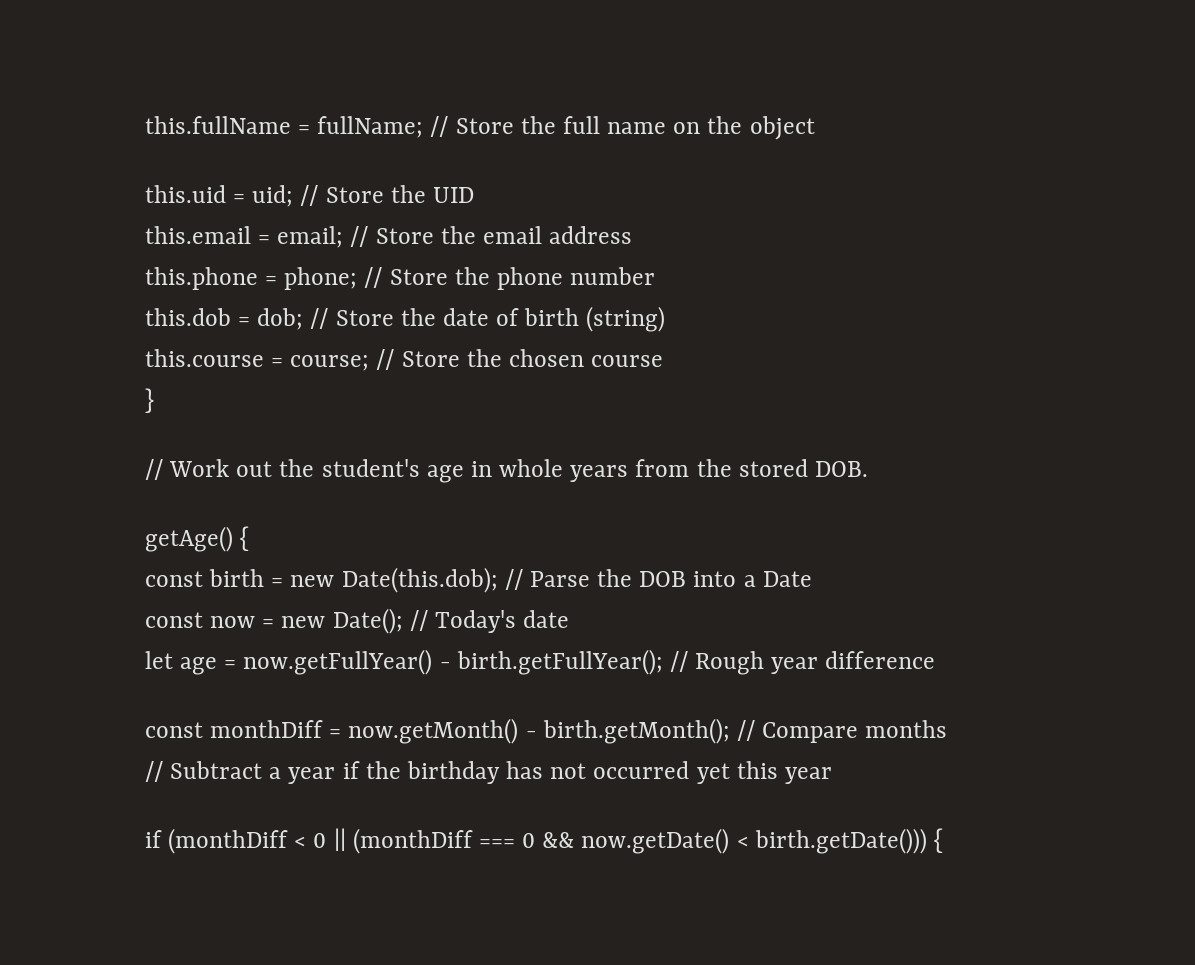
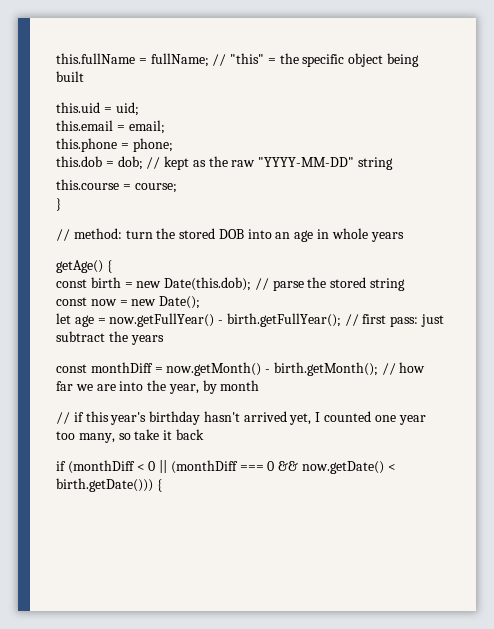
- this.fullName = fullName; // Store the full name on the object
+ this.fullName = fullName; // "this" = the specific object being built
- this.uid = uid; // Store the UID
+ this.uid = uid;
- this.email = email; // Store the email address
- this.phone = phone; // Store the phone number
- this.dob = dob; // Store the date of birth (string)
- this.course = course; // Store the chosen course
+ this.email = email;
+ this.phone = phone;
+ this.dob = dob; // kept as the raw "YYYY-MM-DD" string
+ this.course = course;
  }
- // Work out the student's age in whole years from the stored DOB.
+ // method: turn the stored DOB into an age in whole years
- const birth = new Date(this.dob); // Parse the DOB into a Date
+ const birth = new Date(this.dob); // parse the stored string
- const now = new Date(); // Today's date
+ const now = new Date();
- let age = now.getFullYear() - birth.getFullYear(); // Rough year difference
+ let age = now.getFullYear() - birth.getFullYear(); // first pass: just subtract the years
- const monthDiff = now.getMonth() - birth.getMonth(); // Compare months
- // Subtract a year if the birthday has not occurred yet this year
+ const monthDiff = now.getMonth() - birth.getMonth(); // how far we are into the year, by month
+ // if this year's birthday hasn't arrived yet, I counted one year too many, so take it back

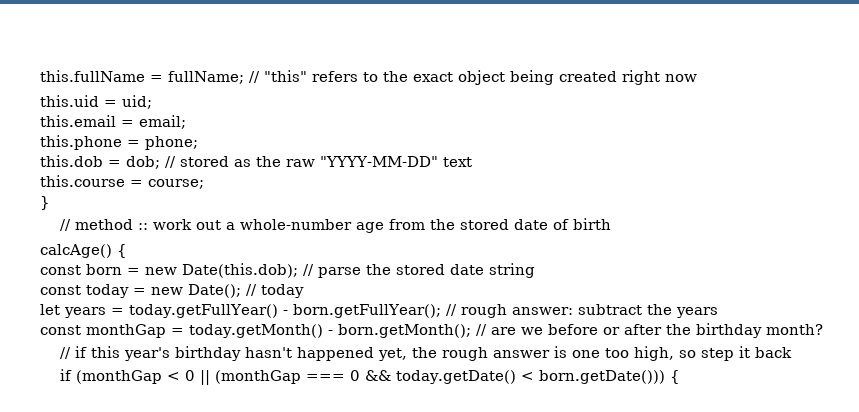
- this.fullName = fullName; // "this" = the specific object being built
+ this.fullName = fullName; // "this" refers to the exact object being created right now
- this.dob = dob; // kept as the raw "YYYY-MM-DD" string
+ this.dob = dob; // stored as the raw "YYYY-MM-DD" text
- // method: turn the stored DOB into an age in whole years
- getAge() {
+ // method :: work out a whole-number age from the stored date of birth
+ calcAge() {
- const birth = new Date(this.dob); // parse the stored string
+ const born = new Date(this.dob); // parse the stored date string
- const now = new Date();
+ const today = new Date(); // today
- let age = now.getFullYear() - birth.getFullYear(); // first pass: just subtract the years
- const monthDiff = now.getMonth() - birth.getMonth(); // how far we are into the year, by month
+ let years = today.getFullYear() - born.getFullYear(); // rough answer: subtract the years
+ const monthGap = today.getMonth() - born.getMonth(); // are we before or after the birthday month?
- // if this year's birthday hasn't arrived yet, I counted one year too many, so take it back
+ // if this year's birthday hasn't happened yet, the rough answer is one too high, so step it back
- if (monthDiff < 0 || (monthDiff === 0 && now.getDate() < birth.getDate())) {
+ if (monthGap < 0 || (monthGap === 0 && today.getDate() < born.getDate())) {

